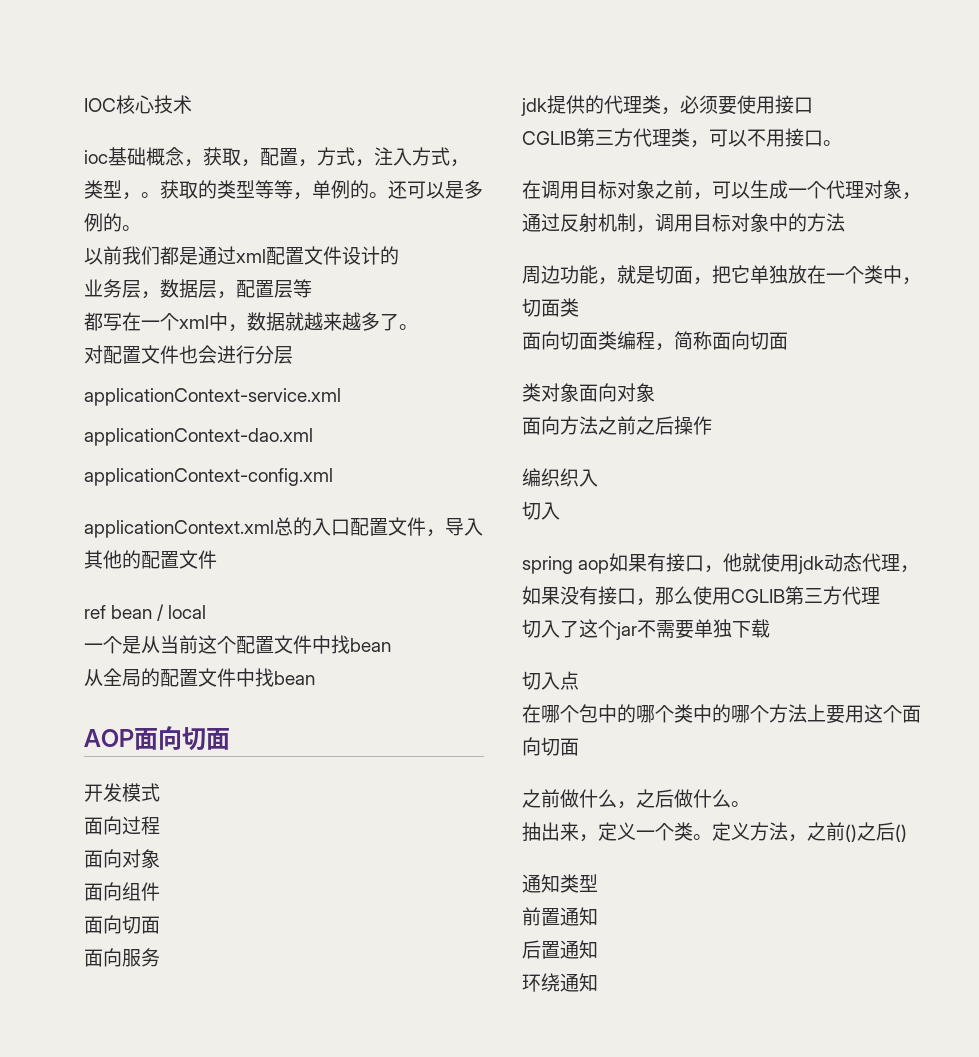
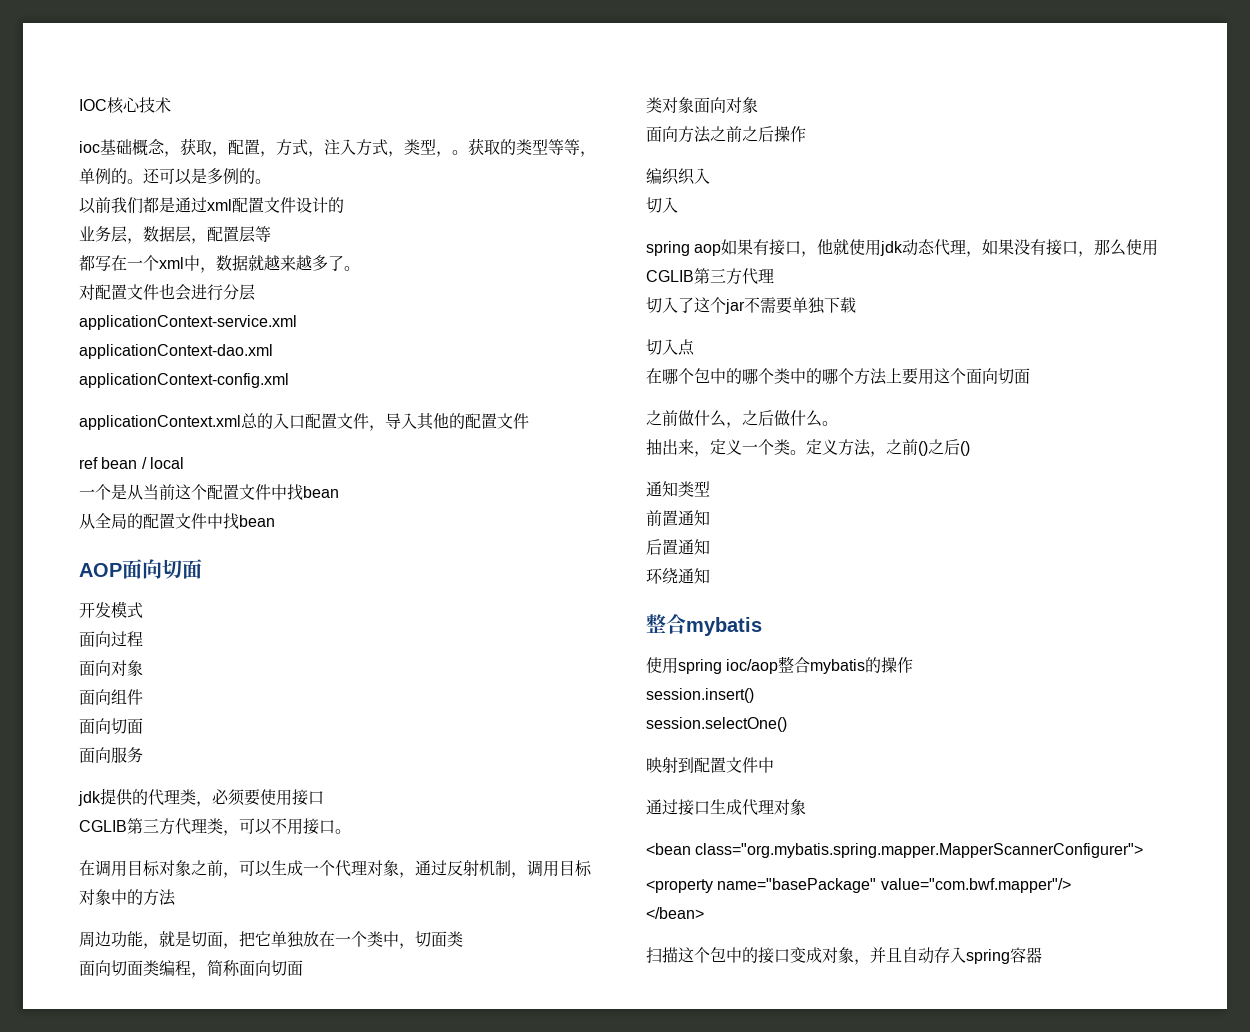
  环绕通知
+ 整合mybatis
+ 使用spring ioc/aop整合mybatis的操作
+ session.insert()
+ session.selectOne()
+ 映射到配置文件中
+ 通过接口生成代理对象
+ <bean class="org.mybatis.spring.mapper.MapperScannerConfigurer">
+ <property name="basePackage" value="com.bwf.mapper"/>
+ </bean>
+ 扫描这个包中的接口变成对象，并且自动存入spring容器

